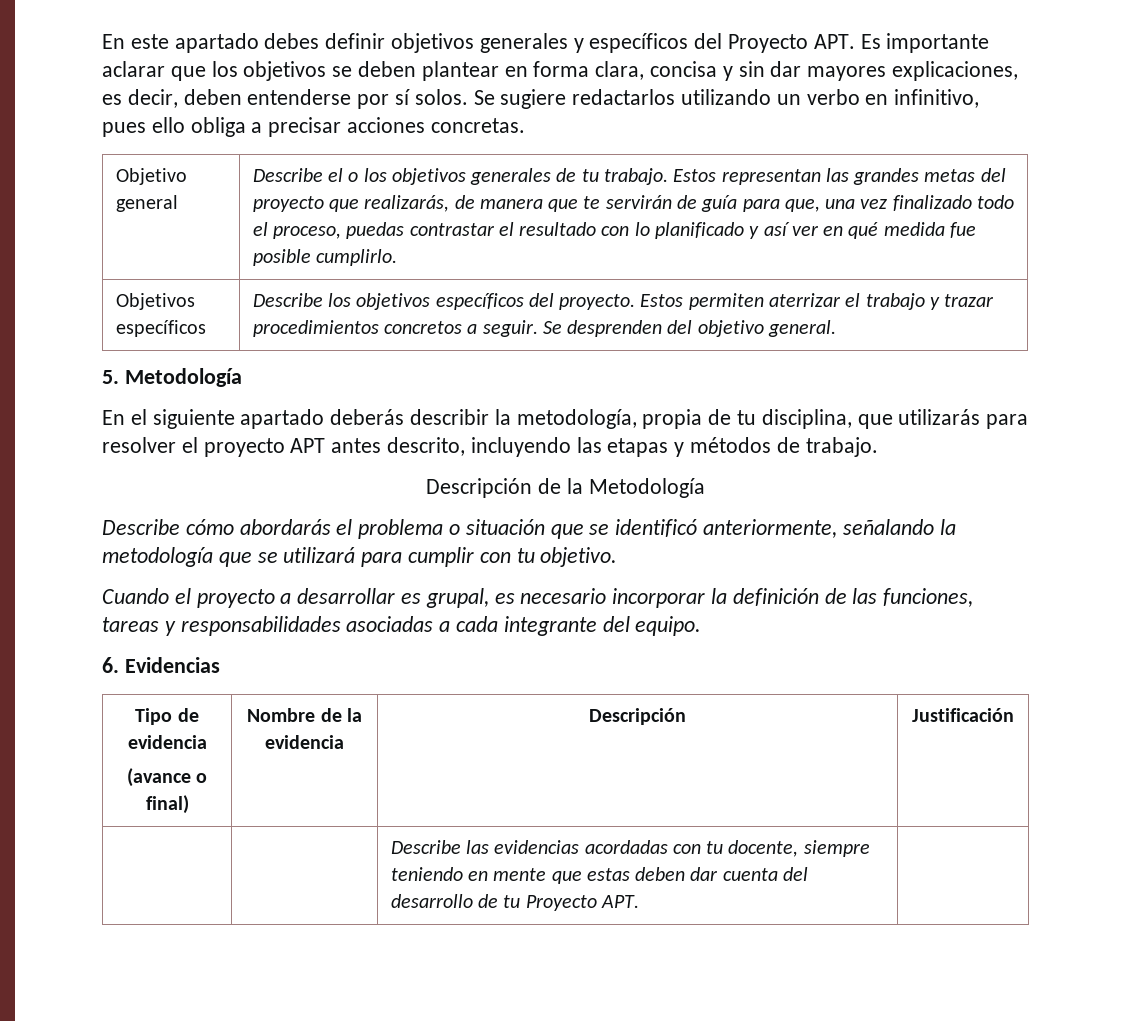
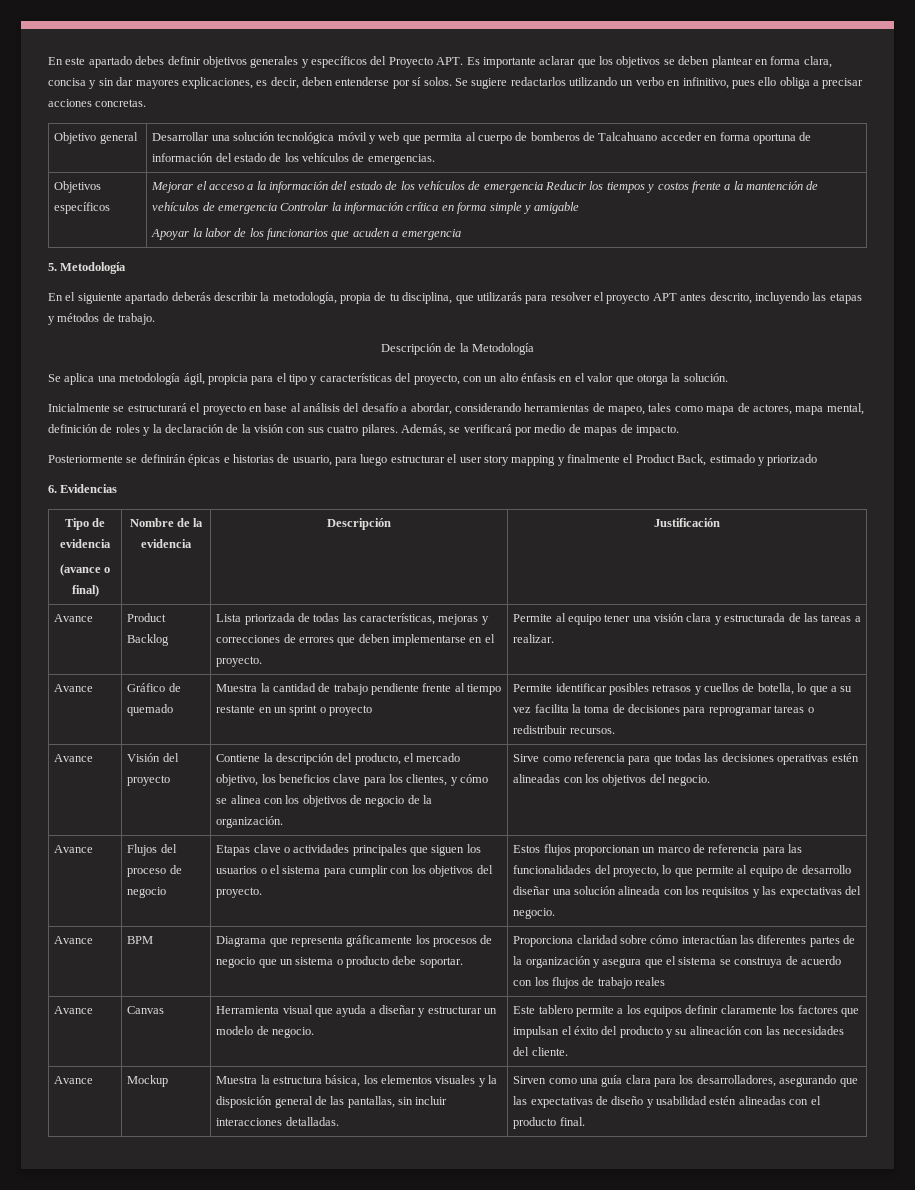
- Describe el o los objetivos generales de tu trabajo. Estos representan las grandes metas del proyecto que realizarás, de manera que te servirán de guía para que, una vez finalizado todo el proceso, puedas contrastar el resultado con lo planificado y así ver en qué medida fue posible cumplirlo.
- Objetivos específicos | Describe los objetivos específicos del proyecto. Estos permiten aterrizar el trabajo y trazar procedimientos concretos a seguir. Se desprenden del objetivo general.
+ Desarrollar una solución tecnológica móvil y web que permita al cuerpo de bomberos de Talcahuano acceder en forma oportuna de información del estado de los vehículos de emergencias.
+ Objetivos específicos | Mejorar el acceso a la información del estado de los vehículos de emergencia Reducir los tiempos y costos frente a la mantención de vehículos de emergencia Controlar la información crítica en forma simple y amigable
+ Apoyar la labor de los funcionarios que acuden a emergencia
- Describe cómo abordarás el problema o situación que se identificó anteriormente, señalando la metodología que se utilizará para cumplir con tu objetivo.
- Cuando el proyecto a desarrollar es grupal, es necesario incorporar la definición de las funciones, tareas y responsabilidades asociadas a cada integrante del equipo.
+ Se aplica una metodología ágil, propicia para el tipo y características del proyecto, con un alto énfasis en el valor que otorga la solución.
+ Inicialmente se estructurará el proyecto en base al análisis del desafío a abordar, considerando herramientas de mapeo, tales como mapa de actores, mapa mental, definición de roles y la declaración de la visión con sus cuatro pilares. Además, se verificará por medio de mapas de impacto.
+ Posteriormente se definirán épicas e historias de usuario, para luego estructurar el user story mapping y finalmente el Product Back, estimado y priorizado
- | | Describe las evidencias acordadas con tu docente, siempre teniendo en mente que estas deben dar cuenta del desarrollo de tu Proyecto APT. |
+ Avance | Product Backlog | Lista priorizada de todas las características, mejoras y correcciones de errores que deben implementarse en el proyecto. | Permite al equipo tener una visión clara y estructurada de las tareas a realizar.
+ Avance | Gráfico de quemado | Muestra la cantidad de trabajo pendiente frente al tiempo restante en un sprint o proyecto | Permite identificar posibles retrasos y cuellos de botella, lo que a su vez facilita la toma de decisiones para reprogramar tareas o redistribuir recursos.
+ Avance | Visión del proyecto | Contiene la descripción del producto, el mercado objetivo, los beneficios clave para los clientes, y cómo se alinea con los objetivos de negocio de la organización. | Sirve como referencia para que todas las decisiones operativas estén alineadas con los objetivos del negocio.
+ Avance | Flujos del proceso de negocio | Etapas clave o actividades principales que siguen los usuarios o el sistema para cumplir con los objetivos del proyecto. | Estos flujos proporcionan un marco de referencia para las funcionalidades del proyecto, lo que permite al equipo de desarrollo diseñar una solución alineada con los requisitos y las expectativas del negocio.
+ Avance | BPM | Diagrama que representa gráficamente los procesos de negocio que un sistema o producto debe soportar. | Proporciona claridad sobre cómo interactúan las diferentes partes de la organización y asegura que el sistema se construya de acuerdo con los flujos de trabajo reales
+ Avance | Canvas | Herramienta visual que ayuda a diseñar y estructurar un modelo de negocio. | Este tablero permite a los equipos definir claramente los factores que impulsan el éxito del producto y su alineación con las necesidades del cliente.
+ Avance | Mockup | Muestra la estructura básica, los elementos visuales y la disposición general de las pantallas, sin incluir interacciones detalladas. | Sirven como una guía clara para los desarrolladores, asegurando que las expectativas de diseño y usabilidad estén alineadas con el producto final.

